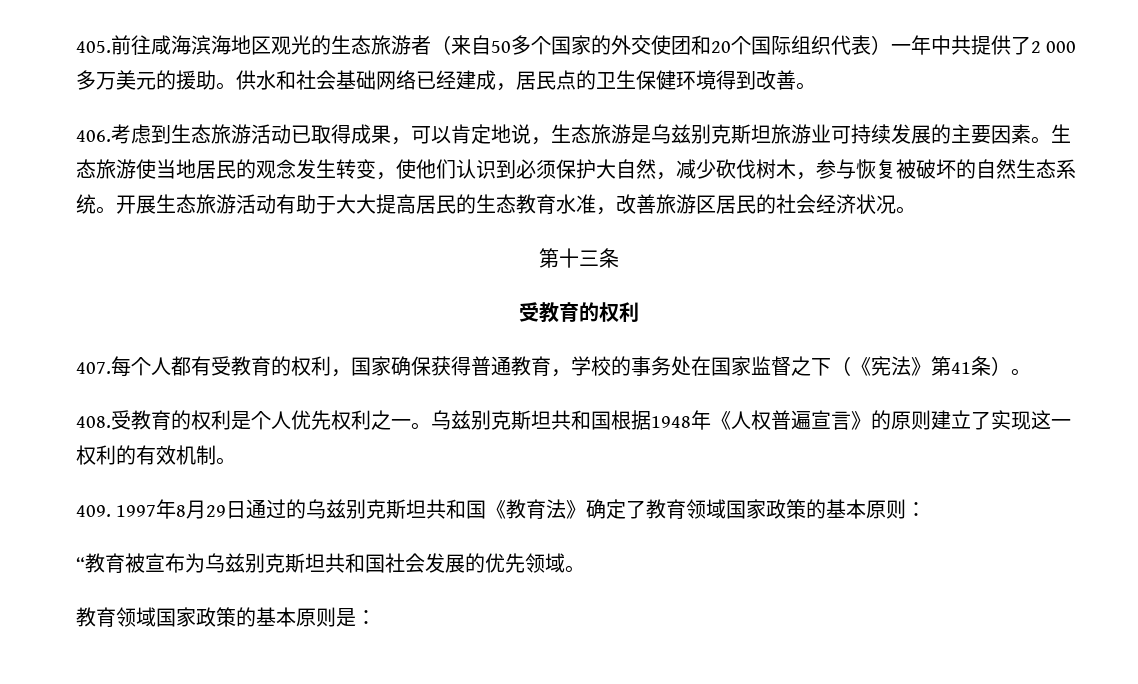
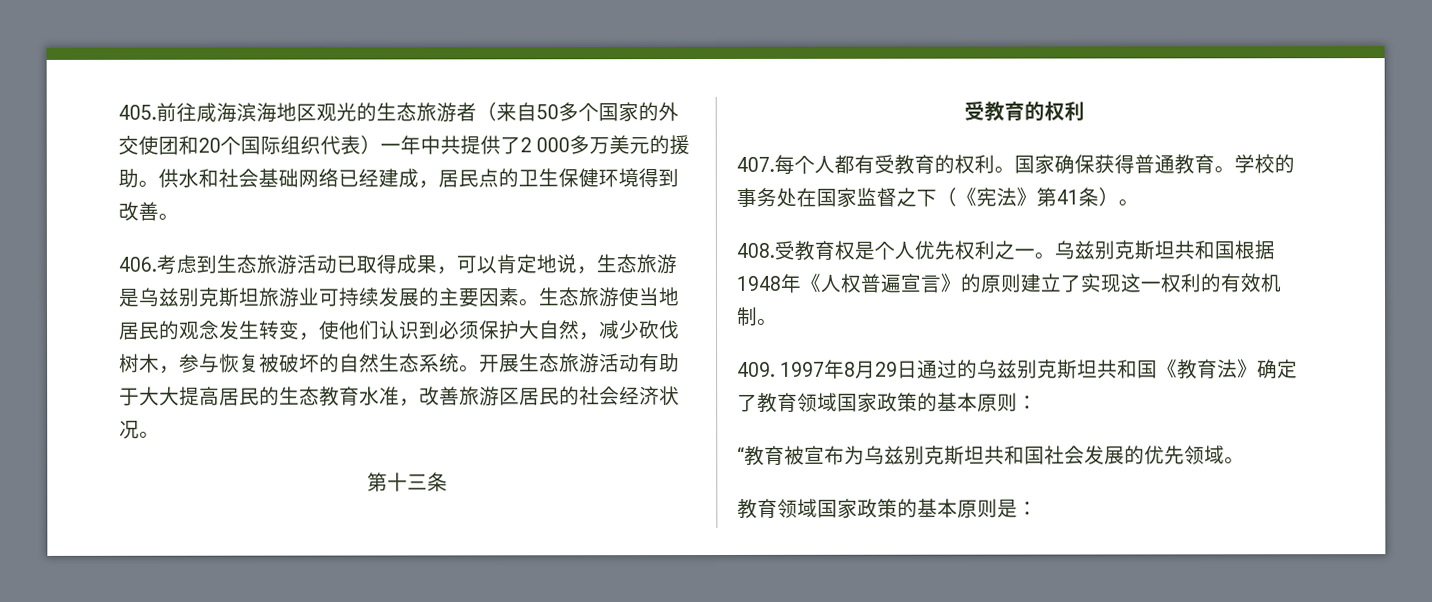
- 407.每个人都有受教育的权利，国家确保获得普通教育，学校的事务处在国家监督之下（《宪法》第41条）。
+ 407.每个人都有受教育的权利。国家确保获得普通教育。学校的事务处在国家监督之下（《宪法》第41条）。
- 408.受教育的权利是个人优先权利之一。
+ 408.受教育权是个人优先权利之一。

